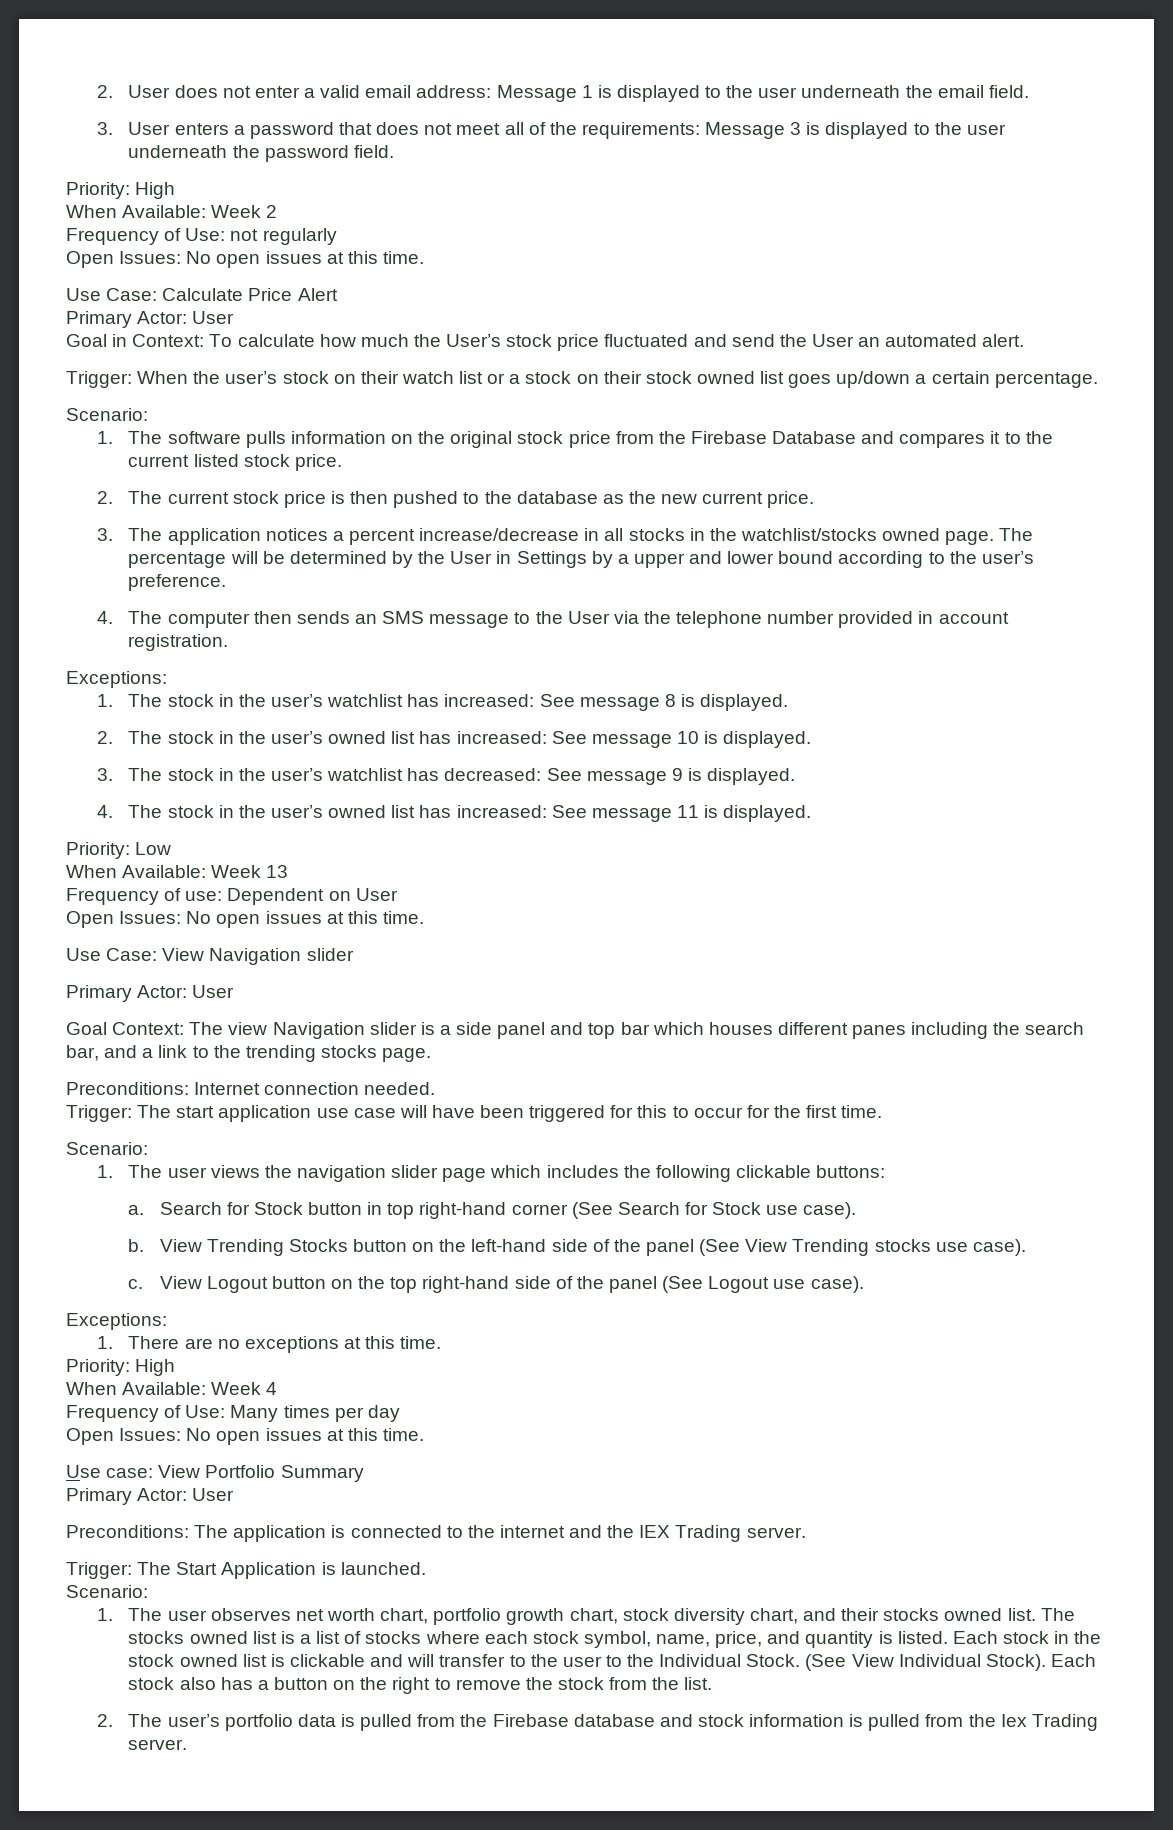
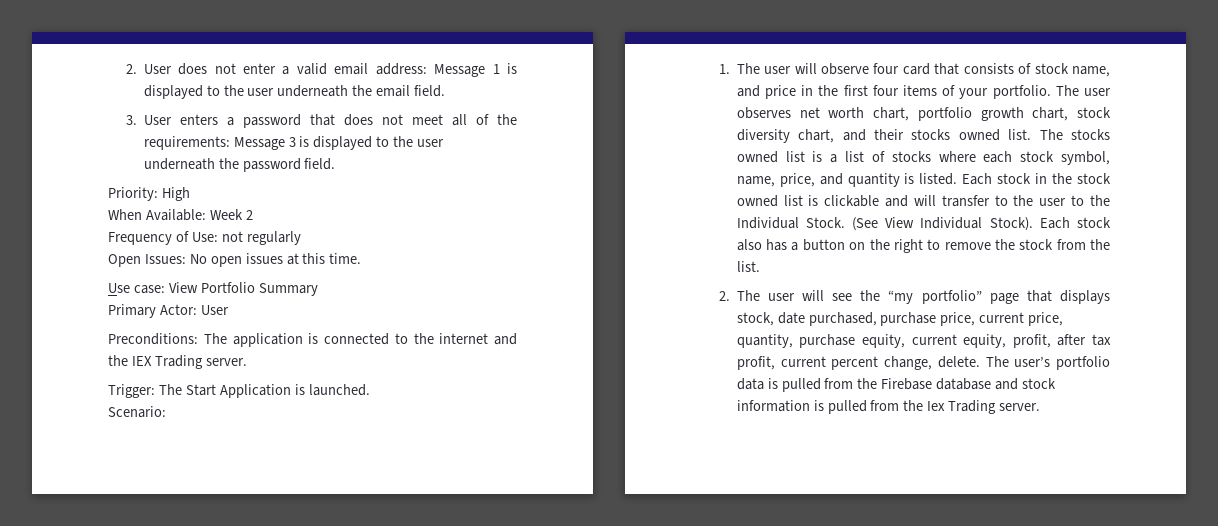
- Use Case: Calculate Price Alert
- Primary Actor: User
- Goal in Context: To calculate how much the User’s stock price fluctuated and send the User an automated alert.
- Trigger: When the user’s stock on their watch list or a stock on their stock owned list goes up/down a certain percentage.
- Scenario:
- 1. The software pulls information on the original stock price from the Firebase Database and compares it to the current listed stock price.
- 2. The current stock price is then pushed to the database as the new current price.
- 3. The application notices a percent increase/decrease in all stocks in the watchlist/stocks owned page. The percentage will be determined by the User in Settings by a upper and lower bound according to the user’s preference.
- 4. The computer then sends an SMS message to the User via the telephone number provided in account registration.
- Exceptions:
- 1. The stock in the user’s watchlist has increased: See message 8 is displayed.
- 2. The stock in the user’s owned list has increased: See message 10 is displayed.
- 3. The stock in the user’s watchlist has decreased: See message 9 is displayed.
- 4. The stock in the user’s owned list has increased: See message 11 is displayed.
- Priority: Low
- When Available: Week 13
- Frequency of use: Dependent on User
- Open Issues: No open issues at this time.
- Use Case: View Navigation slider
- Primary Actor: User
- Goal Context: The view Navigation slider is a side panel and top bar which houses different panes including the search bar, and a link to the trending stocks page.
- Preconditions: Internet connection needed.
- Trigger: The start application use case will have been triggered for this to occur for the first time.
- Scenario:
- 1. The user views the navigation slider page which includes the following clickable buttons:
- a. Search for Stock button in top right-hand corner (See Search for Stock use case).
- b. View Trending Stocks button on the left-hand side of the panel (See View Trending stocks use case).
- c. View Logout button on the top right-hand side of the panel (See Logout use case).
- Exceptions:
- 1. There are no exceptions at this time.
- Priority: High
- When Available: Week 4
- Frequency of Use: Many times per day
- Open Issues: No open issues at this time.
- 1. The user observes net worth chart, portfolio growth chart, stock diversity chart, and their stocks owned list.
+ 1. The user will observe four card that consists of stock name, and price in the first four items of your portfolio. The user observes net worth chart, portfolio growth chart, stock diversity chart, and their stocks owned list.
- 2. The user’s portfolio data is pulled from the Firebase database and stock information is pulled from the Iex Trading server.
+ 2. The user will see the “my portfolio” page that displays stock, date purchased, purchase price, current price, quantity, purchase equity, current equity, profit, after tax profit, current percent change, delete. The user’s portfolio data is pulled from the Firebase database and stock information is pulled from the Iex Trading server.

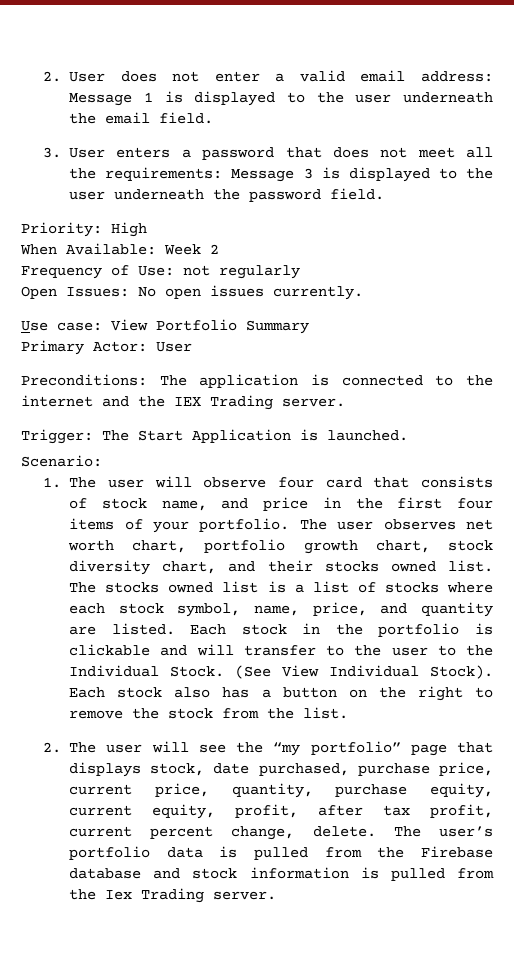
- 3. User enters a password that does not meet all of the requirements: Message 3 is displayed to the user underneath the password field.
+ 3. User enters a password that does not meet all the requirements: Message 3 is displayed to the user underneath the password field.
- Open Issues: No open issues at this time.
+ Open Issues: No open issues currently.
- The stocks owned list is a list of stocks where each stock symbol, name, price, and quantity is listed.
+ The stocks owned list is a list of stocks where each stock symbol, name, price, and quantity are listed.
- Each stock in the stock owned list is clickable and will transfer to the user to the Individual Stock.
+ Each stock in the portfolio is clickable and will transfer to the user to the Individual Stock.

